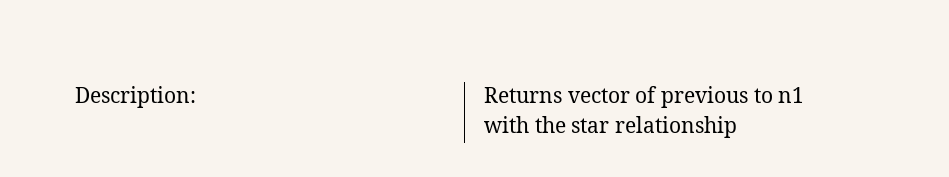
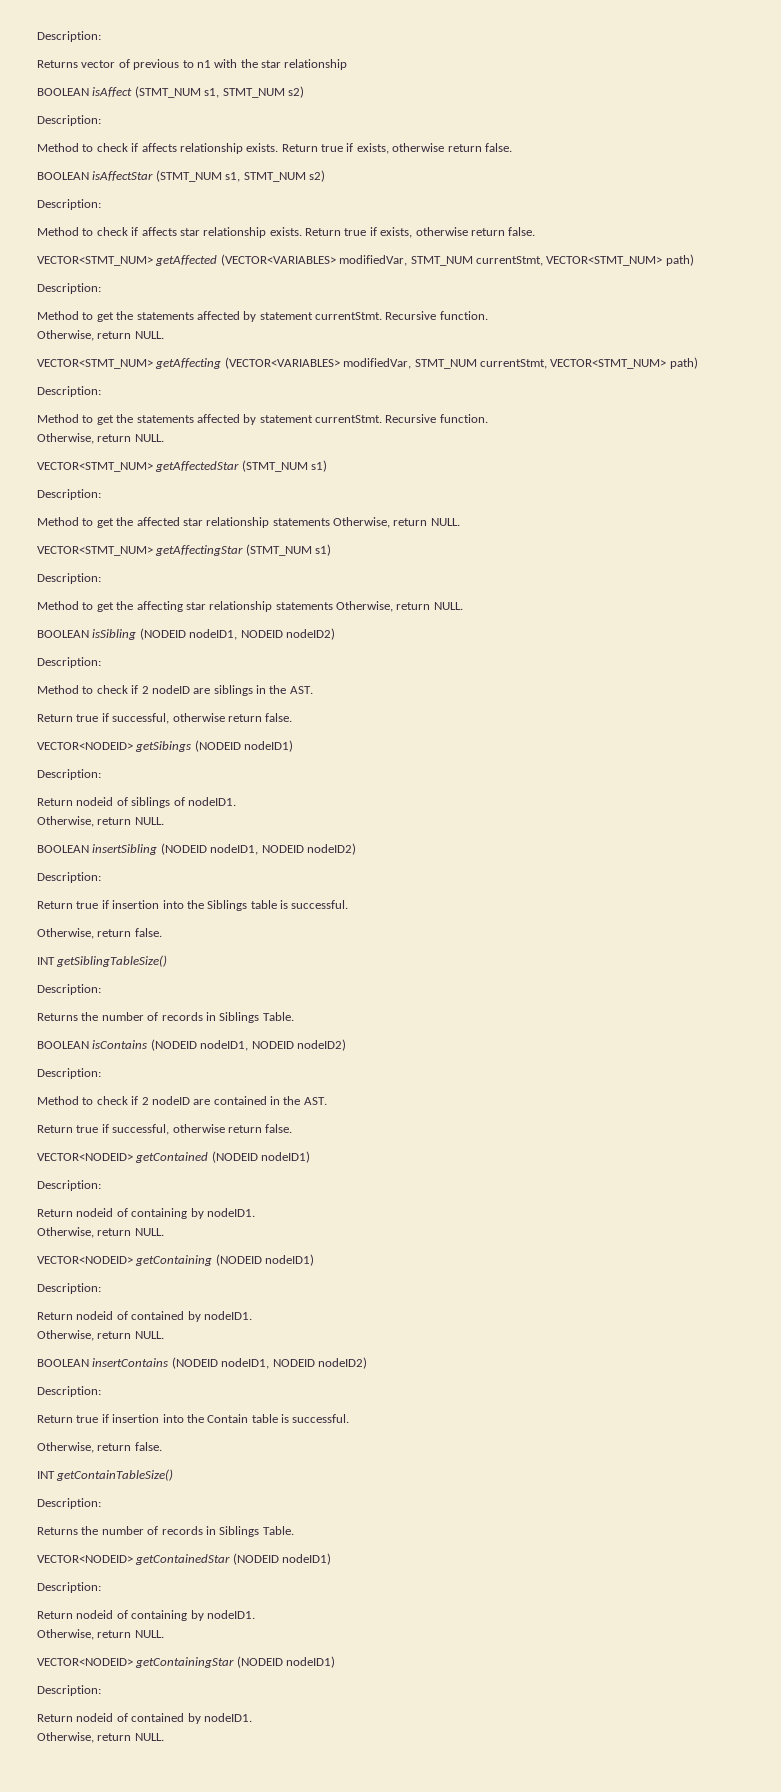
+ BOOLEAN isAffect (STMT_NUM s1, STMT_NUM s2)
+ Description:
+ Method to check if affects relationship exists. Return true if exists, otherwise return false.
+ BOOLEAN isAffectStar (STMT_NUM s1, STMT_NUM s2)
+ Description:
+ Method to check if affects star relationship exists. Return true if exists, otherwise return false.
+ VECTOR<STMT_NUM> getAffected (VECTOR<VARIABLES> modifiedVar, STMT_NUM currentStmt, VECTOR<STMT_NUM> path)
+ Description:
+ Method to get the statements affected by statement currentStmt. Recursive function.
+ Otherwise, return NULL.
+ VECTOR<STMT_NUM> getAffecting (VECTOR<VARIABLES> modifiedVar, STMT_NUM currentStmt, VECTOR<STMT_NUM> path)
+ Description:
+ Method to get the statements affected by statement currentStmt. Recursive function.
+ Otherwise, return NULL.
+ VECTOR<STMT_NUM> getAffectedStar (STMT_NUM s1)
+ Description:
+ Method to get the affected star relationship statements Otherwise, return NULL.
+ VECTOR<STMT_NUM> getAffectingStar (STMT_NUM s1)
+ Description:
+ Method to get the affecting star relationship statements Otherwise, return NULL.
+ BOOLEAN isSibling (NODEID nodeID1, NODEID nodeID2)
+ Description:
+ Method to check if 2 nodeID are siblings in the AST.
+ Return true if successful, otherwise return false.
+ VECTOR<NODEID> getSibings (NODEID nodeID1)
+ Description:
+ Return nodeid of siblings of nodeID1.
+ Otherwise, return NULL.
+ BOOLEAN insertSibling (NODEID nodeID1, NODEID nodeID2)
+ Description:
+ Return true if insertion into the Siblings table is successful.
+ Otherwise, return false.
+ INT getSiblingTableSize()
+ Description:
+ Returns the number of records in Siblings Table.
+ BOOLEAN isContains (NODEID nodeID1, NODEID nodeID2)
+ Description:
+ Method to check if 2 nodeID are contained in the AST.
+ Return true if successful, otherwise return false.
+ VECTOR<NODEID> getContained (NODEID nodeID1)
+ Description:
+ Return nodeid of containing by nodeID1.
+ Otherwise, return NULL.
+ VECTOR<NODEID> getContaining (NODEID nodeID1)
+ Description:
+ Return nodeid of contained by nodeID1.
+ Otherwise, return NULL.
+ BOOLEAN insertContains (NODEID nodeID1, NODEID nodeID2)
+ Description:
+ Return true if insertion into the Contain table is successful.
+ Otherwise, return false.
+ INT getContainTableSize()
+ Description:
+ Returns the number of records in Siblings Table.
+ VECTOR<NODEID> getContainedStar (NODEID nodeID1)
+ Description:
+ Return nodeid of containing by nodeID1.
+ Otherwise, return NULL.
+ VECTOR<NODEID> getContainingStar (NODEID nodeID1)
+ Description:
+ Return nodeid of contained by nodeID1.
+ Otherwise, return NULL.

